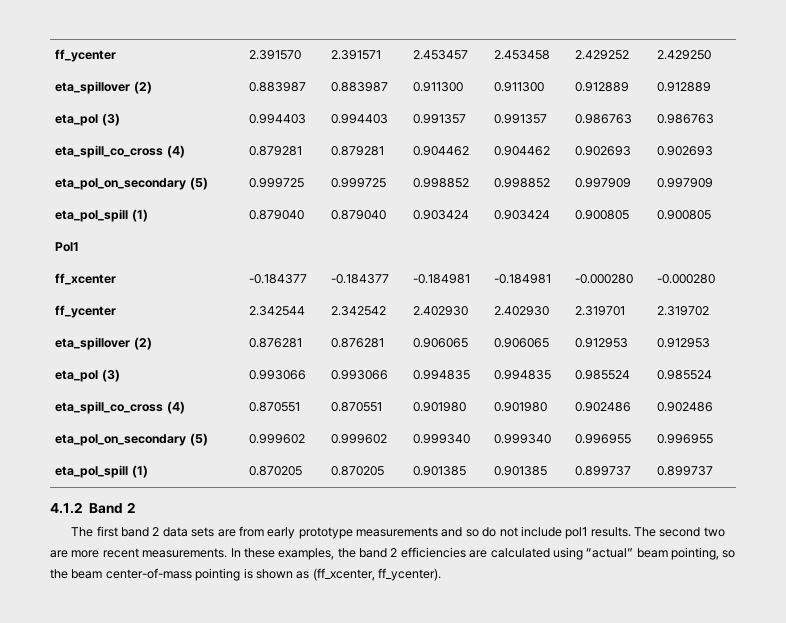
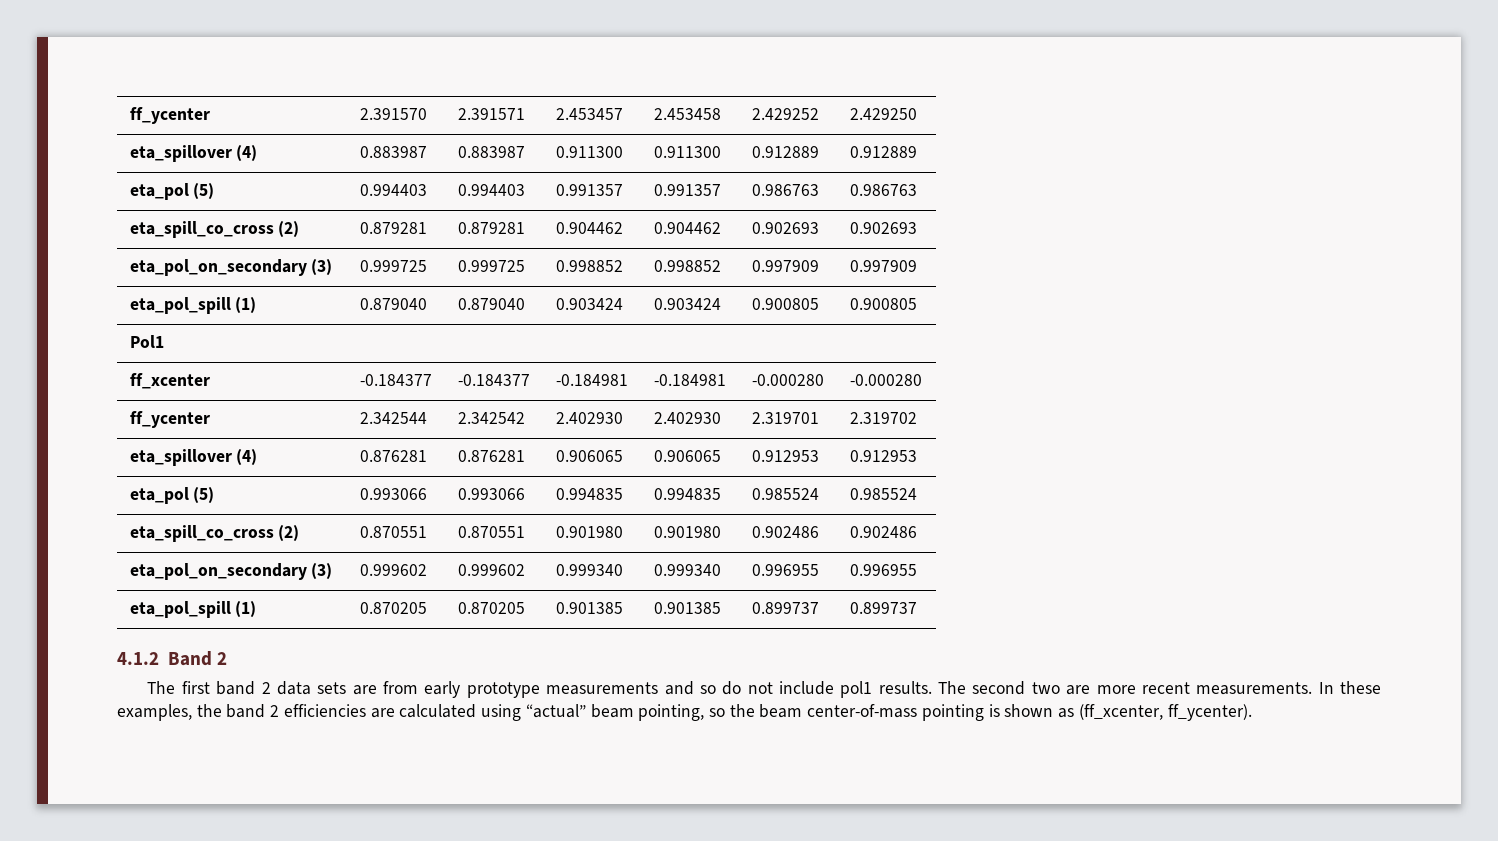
- eta_spillover (2) | 0.883987 | 0.883987 | 0.911300 | 0.911300 | 0.912889 | 0.912889
+ eta_spillover (4) | 0.883987 | 0.883987 | 0.911300 | 0.911300 | 0.912889 | 0.912889
- eta_pol (3) | 0.994403 | 0.994403 | 0.991357 | 0.991357 | 0.986763 | 0.986763
+ eta_pol (5) | 0.994403 | 0.994403 | 0.991357 | 0.991357 | 0.986763 | 0.986763
- eta_spill_co_cross (4) | 0.879281 | 0.879281 | 0.904462 | 0.904462 | 0.902693 | 0.902693
+ eta_spill_co_cross (2) | 0.879281 | 0.879281 | 0.904462 | 0.904462 | 0.902693 | 0.902693
- eta_pol_on_secondary (5) | 0.999725 | 0.999725 | 0.998852 | 0.998852 | 0.997909 | 0.997909
+ eta_pol_on_secondary (3) | 0.999725 | 0.999725 | 0.998852 | 0.998852 | 0.997909 | 0.997909
- eta_spillover (2) | 0.876281 | 0.876281 | 0.906065 | 0.906065 | 0.912953 | 0.912953
+ eta_spillover (4) | 0.876281 | 0.876281 | 0.906065 | 0.906065 | 0.912953 | 0.912953
- eta_pol (3) | 0.993066 | 0.993066 | 0.994835 | 0.994835 | 0.985524 | 0.985524
+ eta_pol (5) | 0.993066 | 0.993066 | 0.994835 | 0.994835 | 0.985524 | 0.985524
- eta_spill_co_cross (4) | 0.870551 | 0.870551 | 0.901980 | 0.901980 | 0.902486 | 0.902486
+ eta_spill_co_cross (2) | 0.870551 | 0.870551 | 0.901980 | 0.901980 | 0.902486 | 0.902486
- eta_pol_on_secondary (5) | 0.999602 | 0.999602 | 0.999340 | 0.999340 | 0.996955 | 0.996955
+ eta_pol_on_secondary (3) | 0.999602 | 0.999602 | 0.999340 | 0.999340 | 0.996955 | 0.996955

